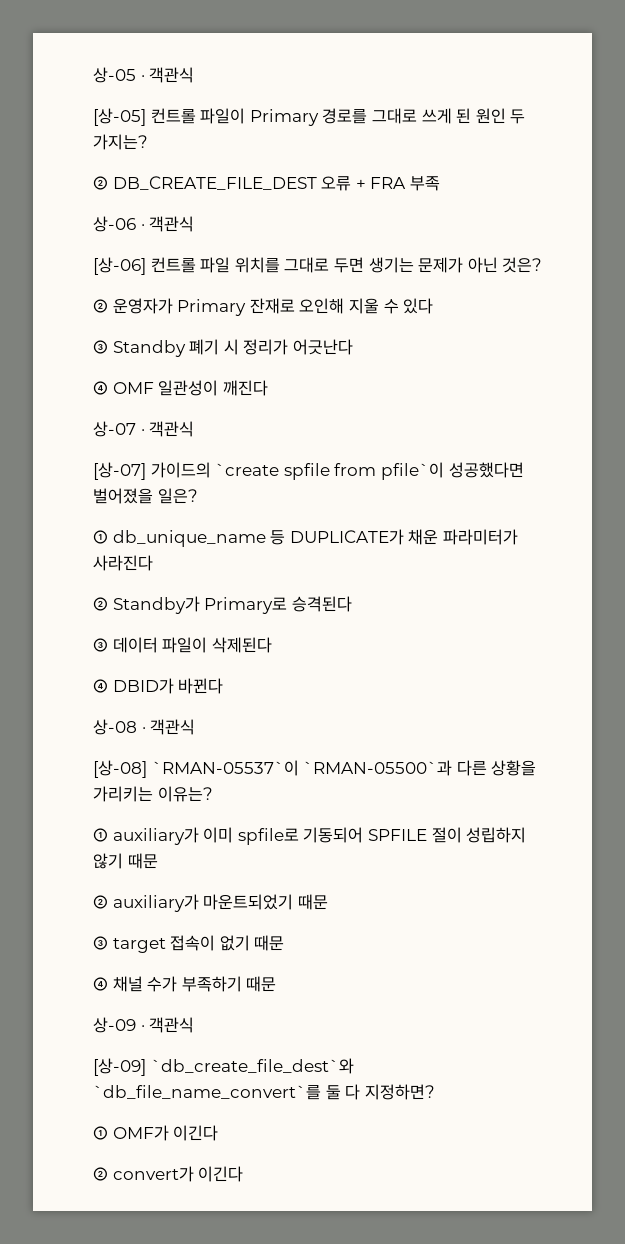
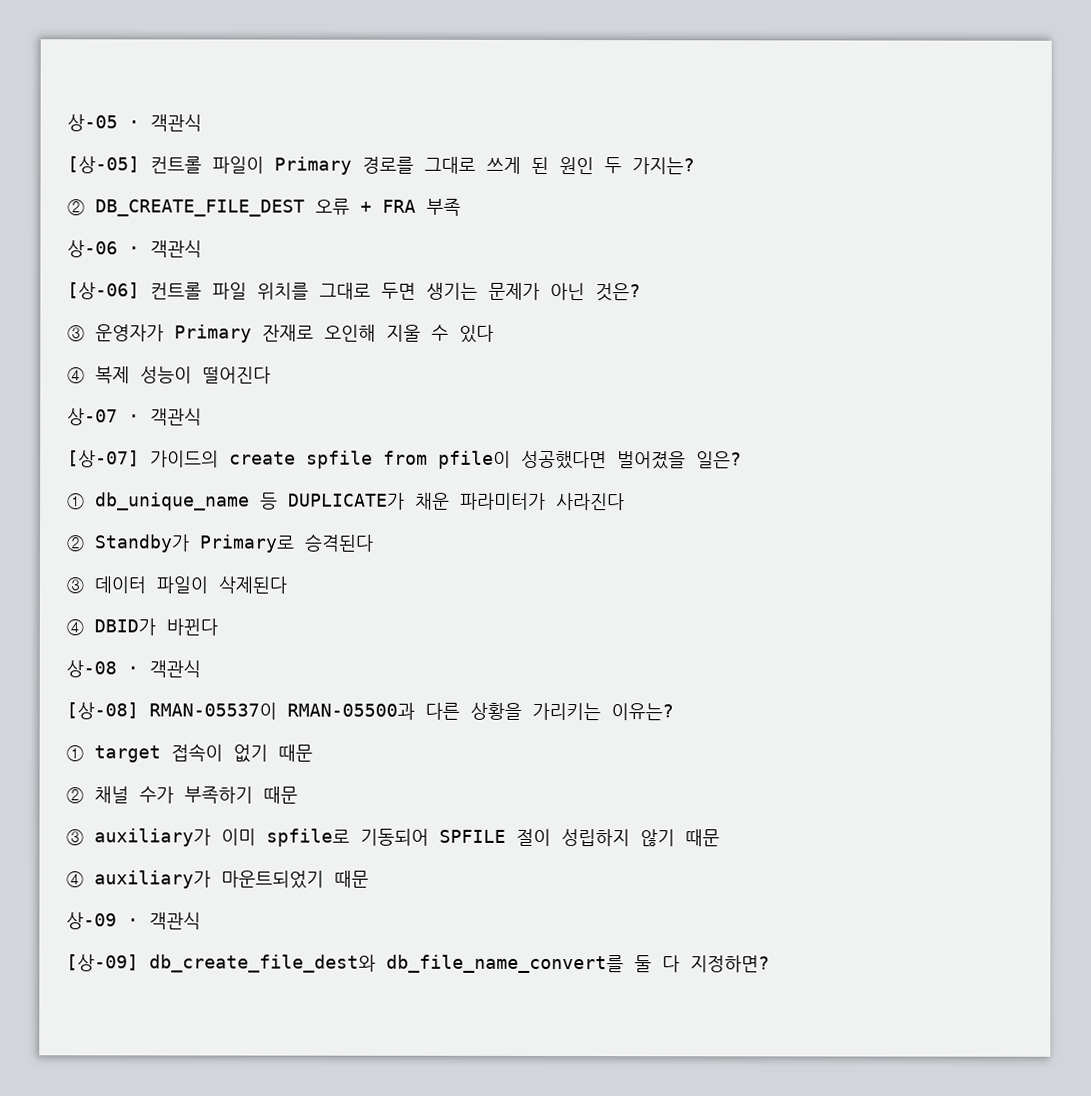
- ② 운영자가 Primary 잔재로 오인해 지울 수 있다
+ ③ 운영자가 Primary 잔재로 오인해 지울 수 있다
- ③ Standby 폐기 시 정리가 어긋난다
- ④ OMF 일관성이 깨진다
+ ④ 복제 성능이 떨어진다
- [상-07] 가이드의 `create spfile from pfile`이 성공했다면 벌어졌을 일은?
+ [상-07] 가이드의 create spfile from pfile이 성공했다면 벌어졌을 일은?
- [상-08] `RMAN-05537`이 `RMAN-05500`과 다른 상황을 가리키는 이유는?
+ [상-08] RMAN-05537이 RMAN-05500과 다른 상황을 가리키는 이유는?
- ① auxiliary가 이미 spfile로 기동되어 SPFILE 절이 성립하지 않기 때문
+ ① target 접속이 없기 때문
+ ② 채널 수가 부족하기 때문
+ ③ auxiliary가 이미 spfile로 기동되어 SPFILE 절이 성립하지 않기 때문
- ② auxiliary가 마운트되었기 때문
+ ④ auxiliary가 마운트되었기 때문
- ③ target 접속이 없기 때문
- ④ 채널 수가 부족하기 때문
- [상-09] `db_create_file_dest`와 `db_file_name_convert`를 둘 다 지정하면?
+ [상-09] db_create_file_dest와 db_file_name_convert를 둘 다 지정하면?
- ① OMF가 이긴다
- ② convert가 이긴다

